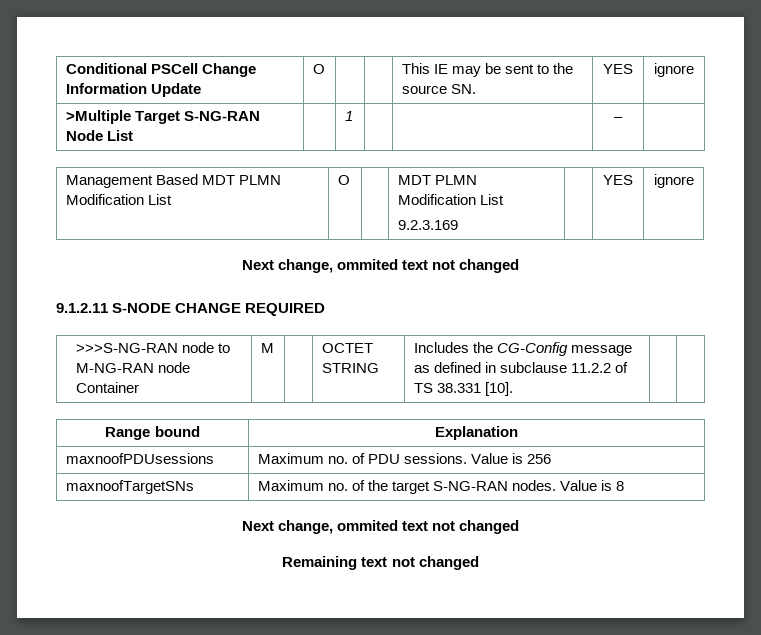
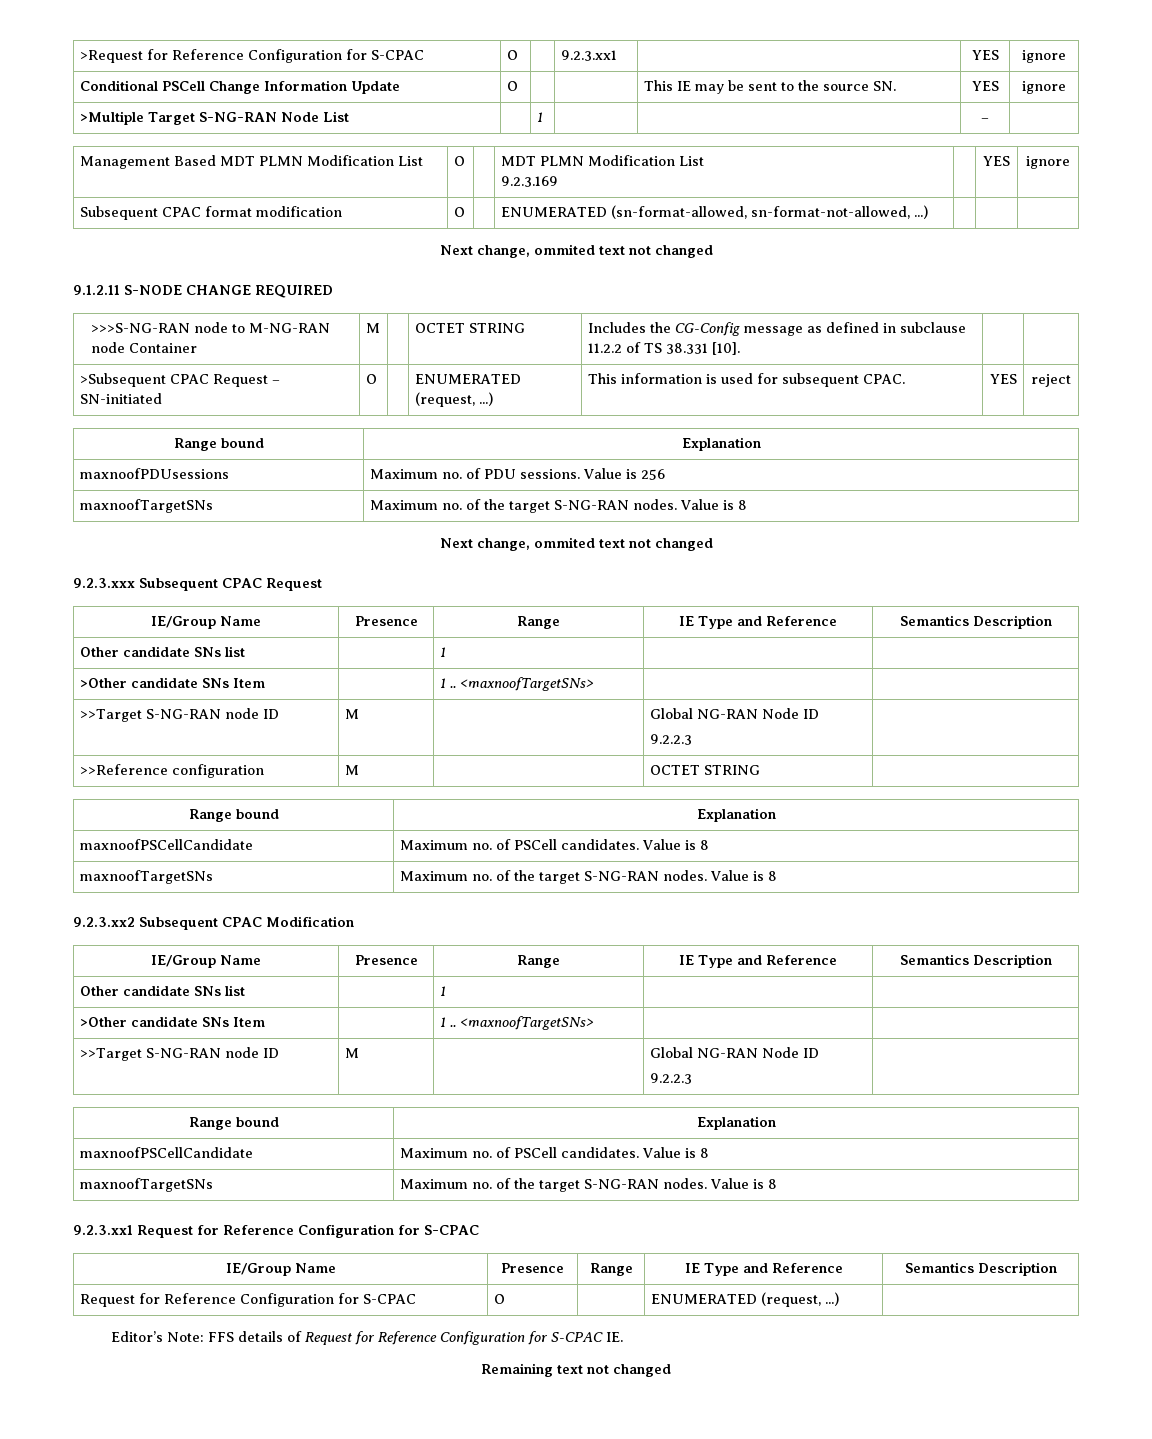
+ >Request for Reference Configuration for S-CPAC | O | | 9.2.3.xx1 | | YES | ignore
+ Subsequent CPAC format modification | O | | ENUMERATED (sn-format-allowed, sn-format-not-allowed, ...) | | |
+ >Subsequent CPAC Request – SN-initiated | O | | ENUMERATED (request, ...) | This information is used for subsequent CPAC. | YES | reject
+ 9.2.3.xxx Subsequent CPAC Request
+ IE/Group Name | Presence | Range | IE Type and Reference | Semantics Description
+ Other candidate SNs list | | 1 | |
+ >Other candidate SNs Item | | 1 .. <maxnoofTargetSNs> | |
+ >>Target S-NG-RAN node ID | M | | Global NG-RAN Node ID
+ 9.2.2.3 |
+ >>Reference configuration | M | | OCTET STRING |
+ Range bound | Explanation
+ maxnoofPSCellCandidate | Maximum no. of PSCell candidates. Value is 8
+ maxnoofTargetSNs | Maximum no. of the target S-NG-RAN nodes. Value is 8
+ 9.2.3.xx2 Subsequent CPAC Modification
+ IE/Group Name | Presence | Range | IE Type and Reference | Semantics Description
+ Other candidate SNs list | | 1 | |
+ >Other candidate SNs Item | | 1 .. <maxnoofTargetSNs> | |
+ >>Target S-NG-RAN node ID | M | | Global NG-RAN Node ID
+ 9.2.2.3 |
+ Range bound | Explanation
+ maxnoofPSCellCandidate | Maximum no. of PSCell candidates. Value is 8
+ maxnoofTargetSNs | Maximum no. of the target S-NG-RAN nodes. Value is 8
+ 9.2.3.xx1 Request for Reference Configuration for S-CPAC
+ IE/Group Name | Presence | Range | IE Type and Reference | Semantics Description
+ Request for Reference Configuration for S-CPAC | O | | ENUMERATED (request, ...) |
+ Editor’s Note: FFS details of Request for Reference Configuration for S-CPAC IE.

